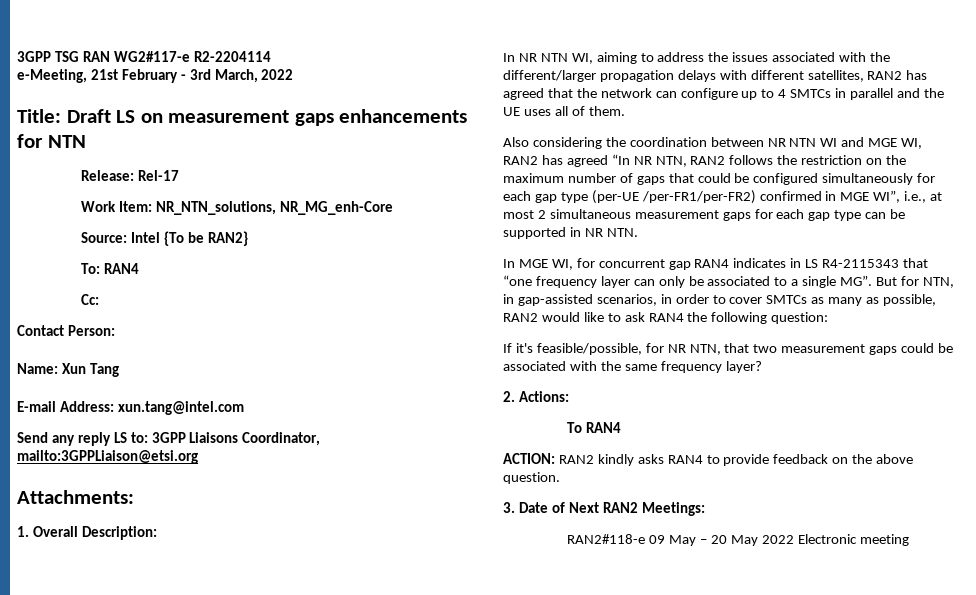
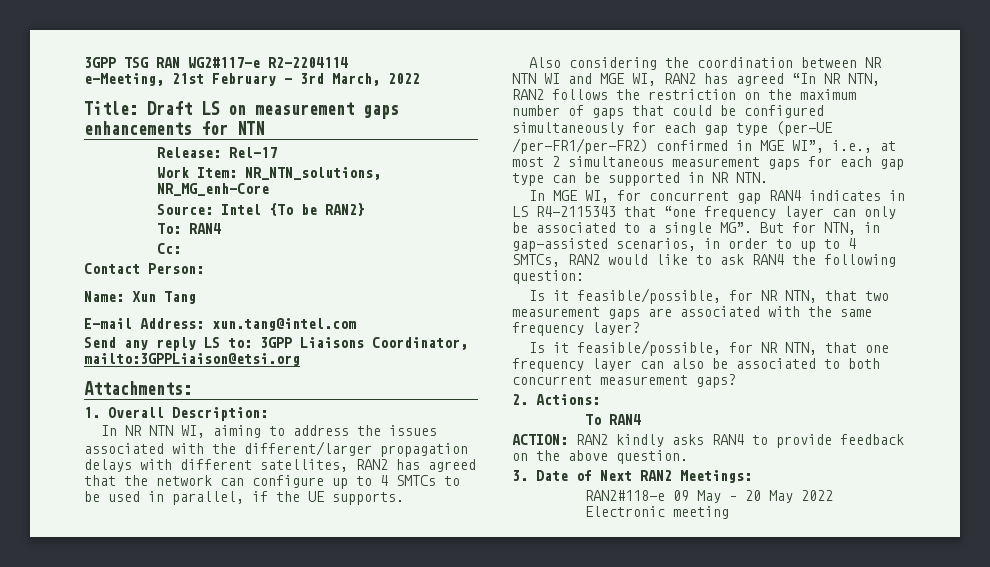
- In NR NTN WI, aiming to address the issues associated with the different/larger propagation delays with different satellites, RAN2 has agreed that the network can configure up to 4 SMTCs in parallel and the UE uses all of them.
+ In NR NTN WI, aiming to address the issues associated with the different/larger propagation delays with different satellites, RAN2 has agreed that the network can configure up to 4 SMTCs to be used in parallel, if the UE supports.
- In MGE WI, for concurrent gap RAN4 indicates in LS R4-2115343 that “one frequency layer can only be associated to a single MG”. But for NTN, in gap-assisted scenarios, in order to cover SMTCs as many as possible, RAN2 would like to ask RAN4 the following question:
+ In MGE WI, for concurrent gap RAN4 indicates in LS R4-2115343 that “one frequency layer can only be associated to a single MG”. But for NTN, in gap-assisted scenarios, in order to up to 4 SMTCs, RAN2 would like to ask RAN4 the following question:
- If it's feasible/possible, for NR NTN, that two measurement gaps could be associated with the same frequency layer?
+ Is it feasible/possible, for NR NTN, that two measurement gaps are associated with the same frequency layer?
+ Is it feasible/possible, for NR NTN, that one frequency layer can also be associated to both concurrent measurement gaps?

